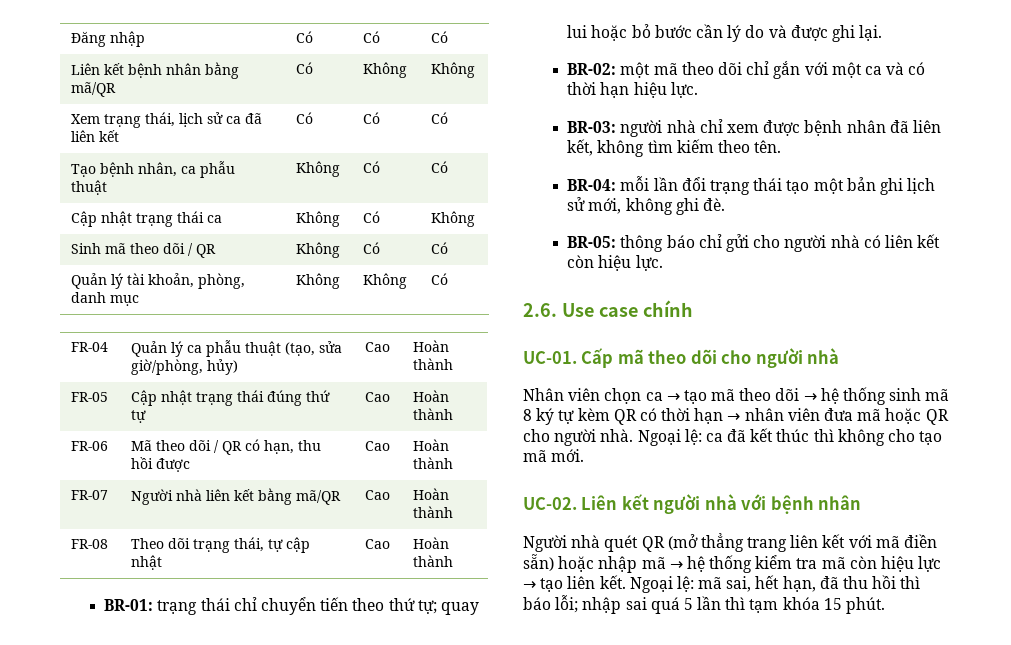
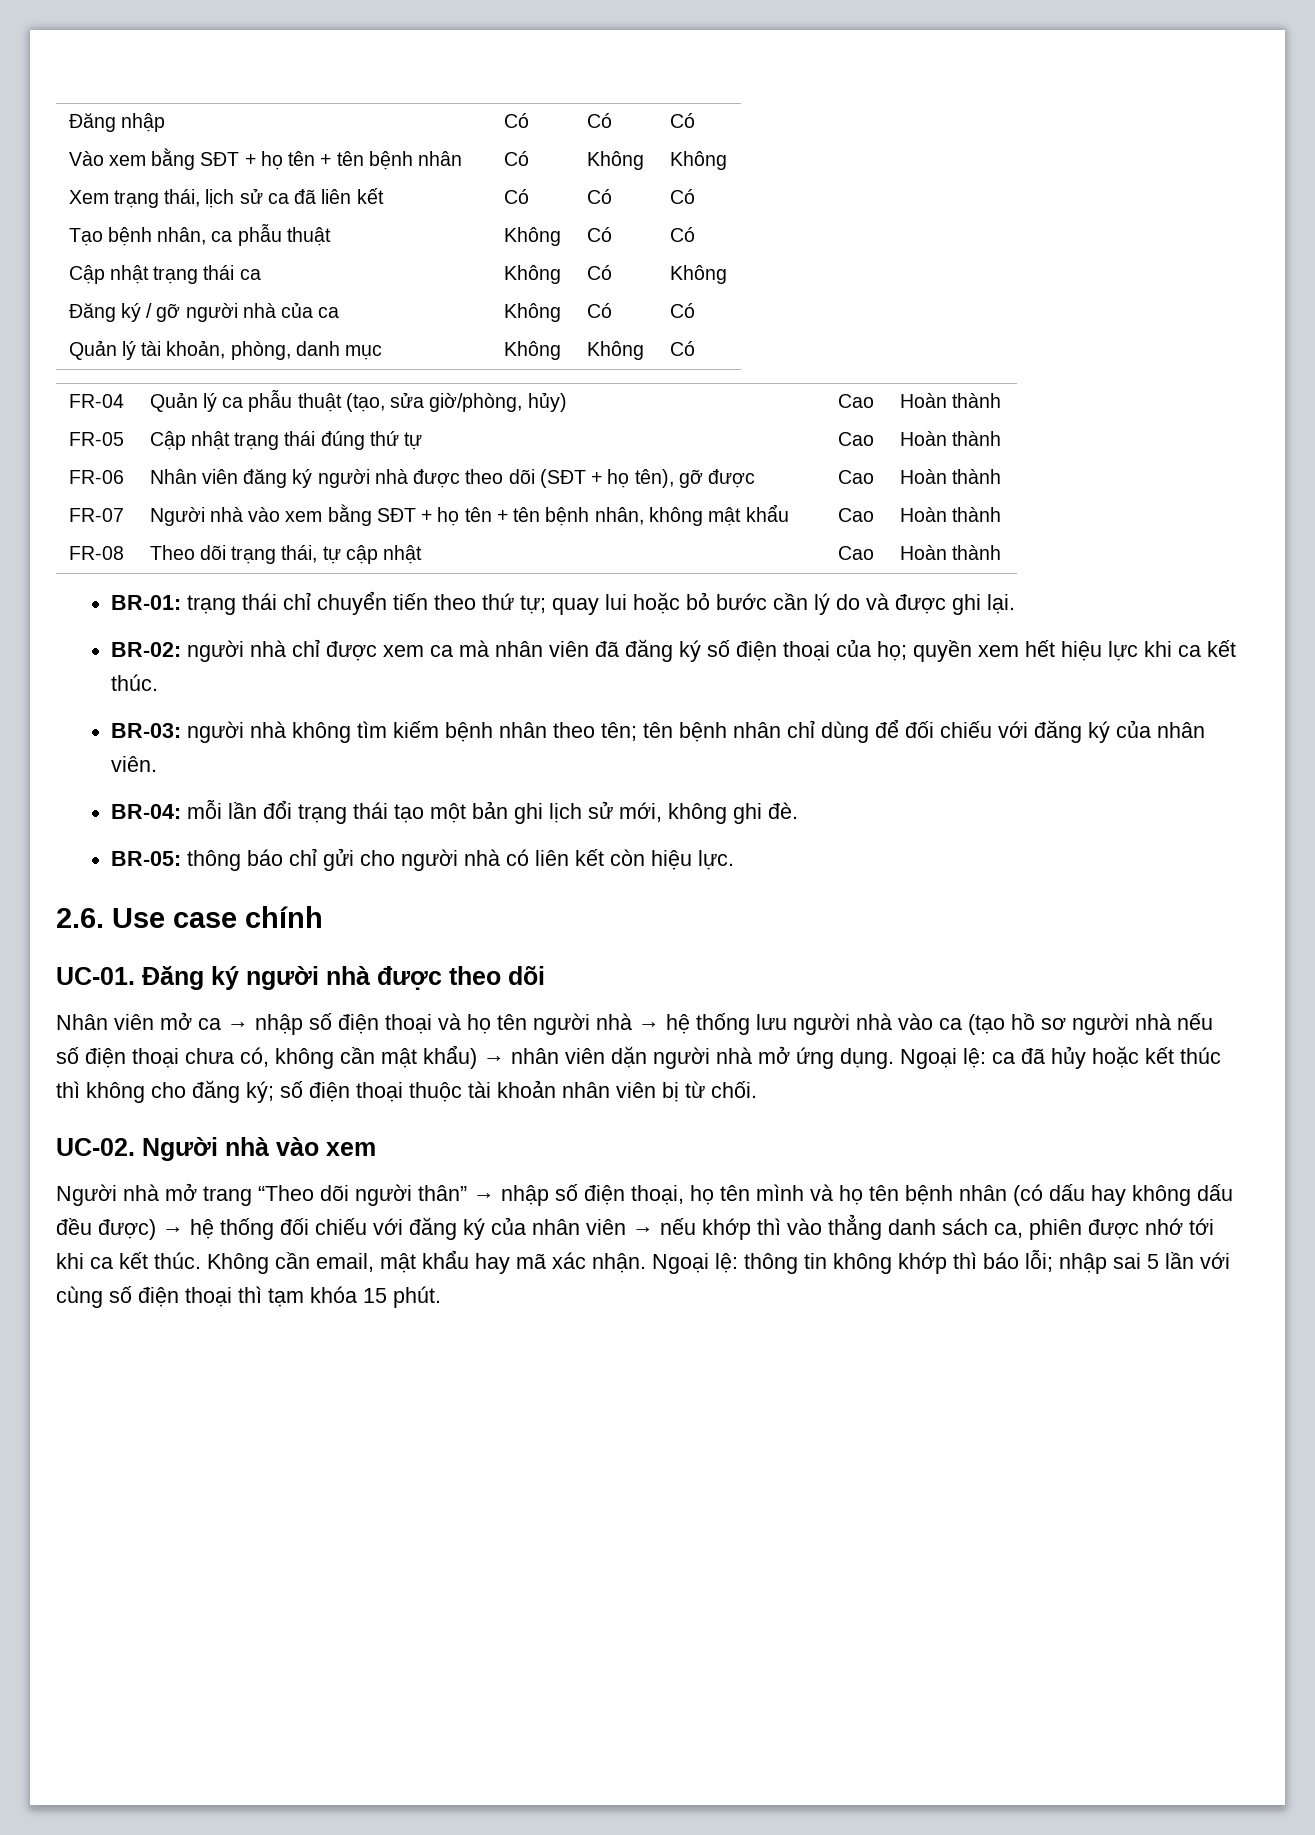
- Liên kết bệnh nhân bằng mã/QR | Có | Không | Không
+ Vào xem bằng SĐT + họ tên + tên bệnh nhân | Có | Không | Không
- Sinh mã theo dõi / QR | Không | Có | Có
+ Đăng ký / gỡ người nhà của ca | Không | Có | Có
- FR-06 | Mã theo dõi / QR có hạn, thu hồi được | Cao | Hoàn thành
+ FR-06 | Nhân viên đăng ký người nhà được theo dõi (SĐT + họ tên), gỡ được | Cao | Hoàn thành
- FR-07 | Người nhà liên kết bằng mã/QR | Cao | Hoàn thành
+ FR-07 | Người nhà vào xem bằng SĐT + họ tên + tên bệnh nhân, không mật khẩu | Cao | Hoàn thành
- BR-02: một mã theo dõi chỉ gắn với một ca và có thời hạn hiệu lực.
- BR-03: người nhà chỉ xem được bệnh nhân đã liên kết, không tìm kiếm theo tên.
+ BR-02: người nhà chỉ được xem ca mà nhân viên đã đăng ký số điện thoại của họ; quyền xem hết hiệu lực khi ca kết thúc.
+ BR-03: người nhà không tìm kiếm bệnh nhân theo tên; tên bệnh nhân chỉ dùng để đối chiếu với đăng ký của nhân viên.
- Cấp mã theo dõi cho người nhà
- Nhân viên chọn ca → tạo mã theo dõi → hệ thống sinh mã 8 ký tự kèm QR có thời hạn → nhân viên đưa mã hoặc QR cho người nhà.
+ Đăng ký người nhà được theo dõi
+ Nhân viên mở ca → nhập số điện thoại và họ tên người nhà → hệ thống lưu người nhà vào ca (tạo hồ sơ người nhà nếu số điện thoại chưa có, không cần mật khẩu) → nhân viên dặn người nhà mở ứng dụng.
- Ngoại lệ: ca đã kết thúc thì không cho tạo mã mới.
- UC-02. Liên kết người nhà với bệnh nhân
- Người nhà quét QR (mở thẳng trang liên kết với mã điền sẵn) hoặc nhập mã → hệ thống kiểm tra mã còn hiệu lực → tạo liên kết. Ngoại lệ: mã sai, hết hạn, đã thu hồi thì báo lỗi; nhập sai quá 5 lần thì tạm khóa 15 phút.
+ Ngoại lệ: ca đã hủy hoặc kết thúc thì không cho đăng ký; số điện thoại thuộc tài khoản nhân viên bị từ chối.
+ UC-02. Người nhà vào xem
+ Người nhà mở trang “Theo dõi người thân” → nhập số điện thoại, họ tên mình và họ tên bệnh nhân (có dấu hay không dấu đều được) → hệ thống đối chiếu với đăng ký của nhân viên → nếu khớp thì vào thẳng danh sách ca, phiên được nhớ tới khi ca kết thúc. Không cần email, mật khẩu hay mã xác nhận. Ngoại lệ: thông tin không khớp thì báo lỗi; nhập sai 5 lần với cùng số điện thoại thì tạm khóa 15 phút.

